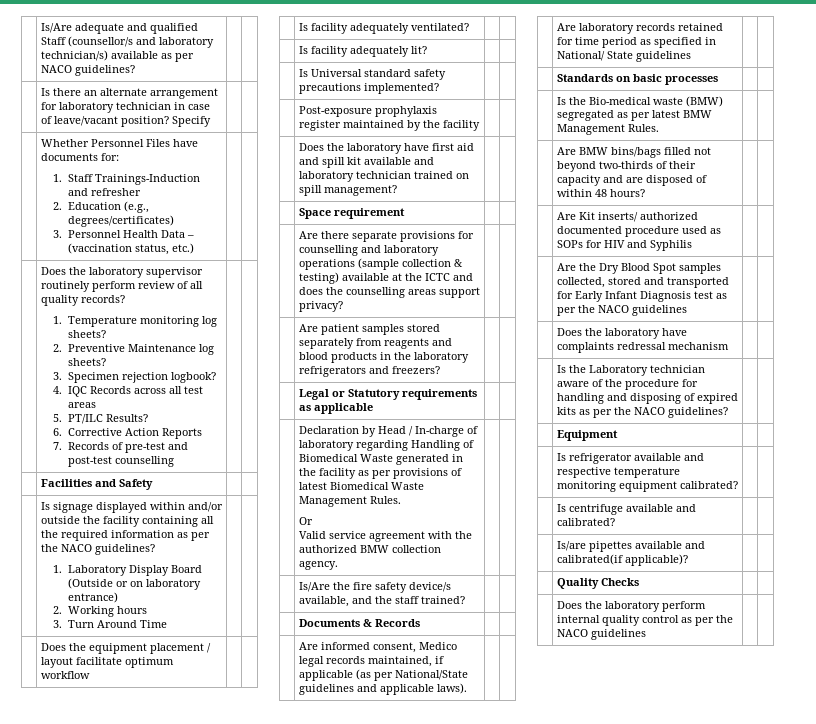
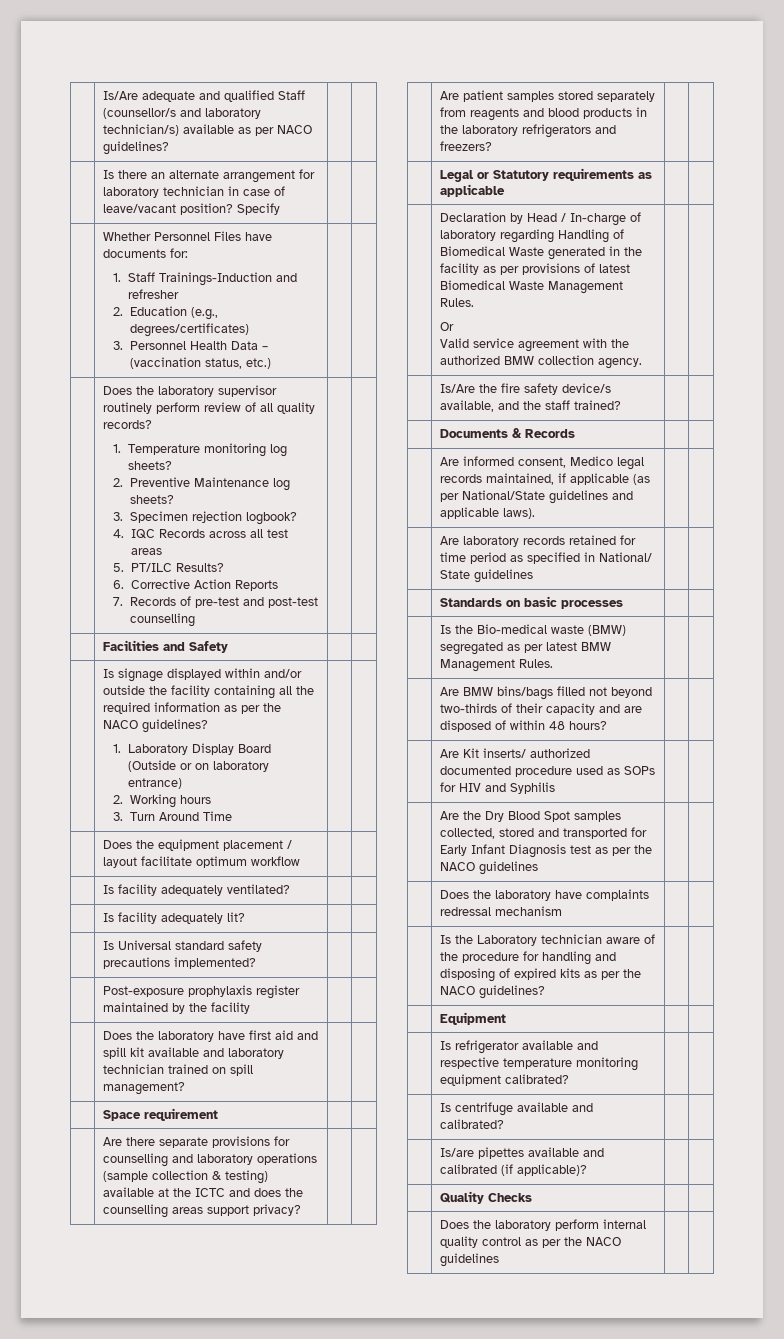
- | Is/are pipettes available and calibrated(if applicable)? | |
+ | Is/are pipettes available and calibrated (if applicable)? | |

